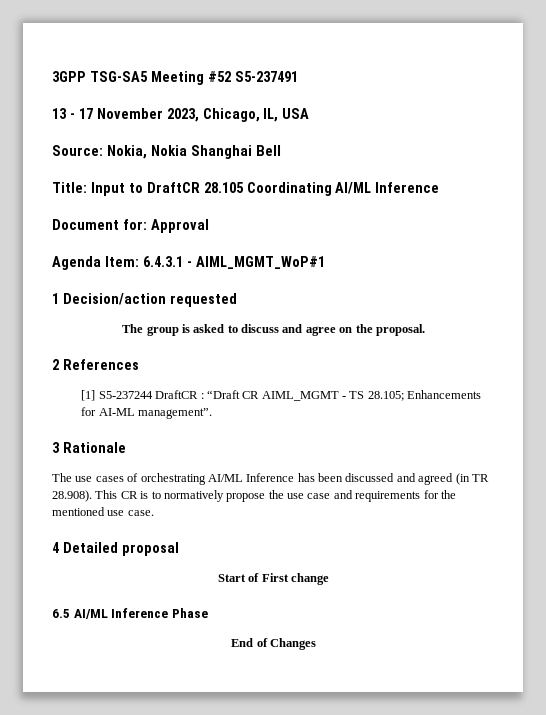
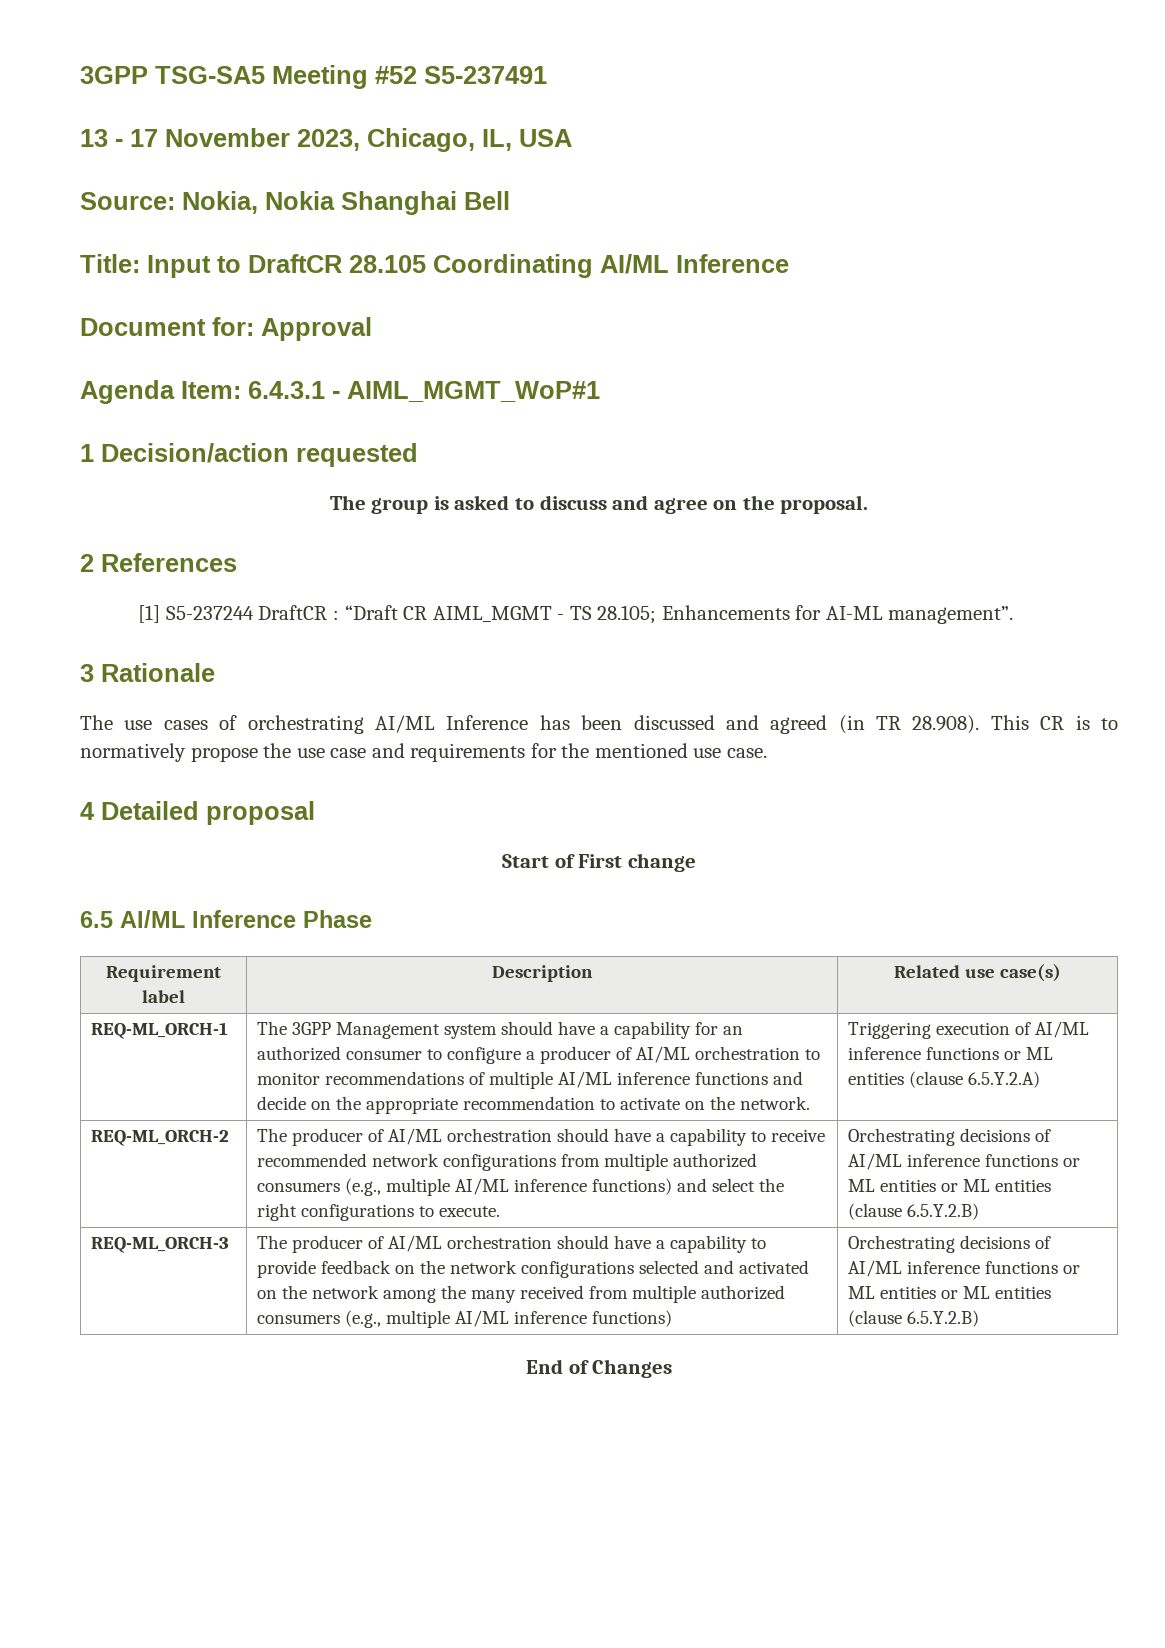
+ Requirement label | Description | Related use case(s)
+ REQ-ML_ORCH-1 | The 3GPP Management system should have a capability for an authorized consumer to configure a producer of AI/ML orchestration to monitor recommendations of multiple AI/ML inference functions and decide on the appropriate recommendation to activate on the network. | Triggering execution of AI/ML inference functions or ML entities (clause 6.5.Y.2.A)
+ REQ-ML_ORCH-2 | The producer of AI/ML orchestration should have a capability to receive recommended network configurations from multiple authorized consumers (e.g., multiple AI/ML inference functions) and select the right configurations to execute. | Orchestrating decisions of AI/ML inference functions or ML entities or ML entities (clause 6.5.Y.2.B)
+ REQ-ML_ORCH-3 | The producer of AI/ML orchestration should have a capability to provide feedback on the network configurations selected and activated on the network among the many received from multiple authorized consumers (e.g., multiple AI/ML inference functions) | Orchestrating decisions of AI/ML inference functions or ML entities or ML entities (clause 6.5.Y.2.B)

